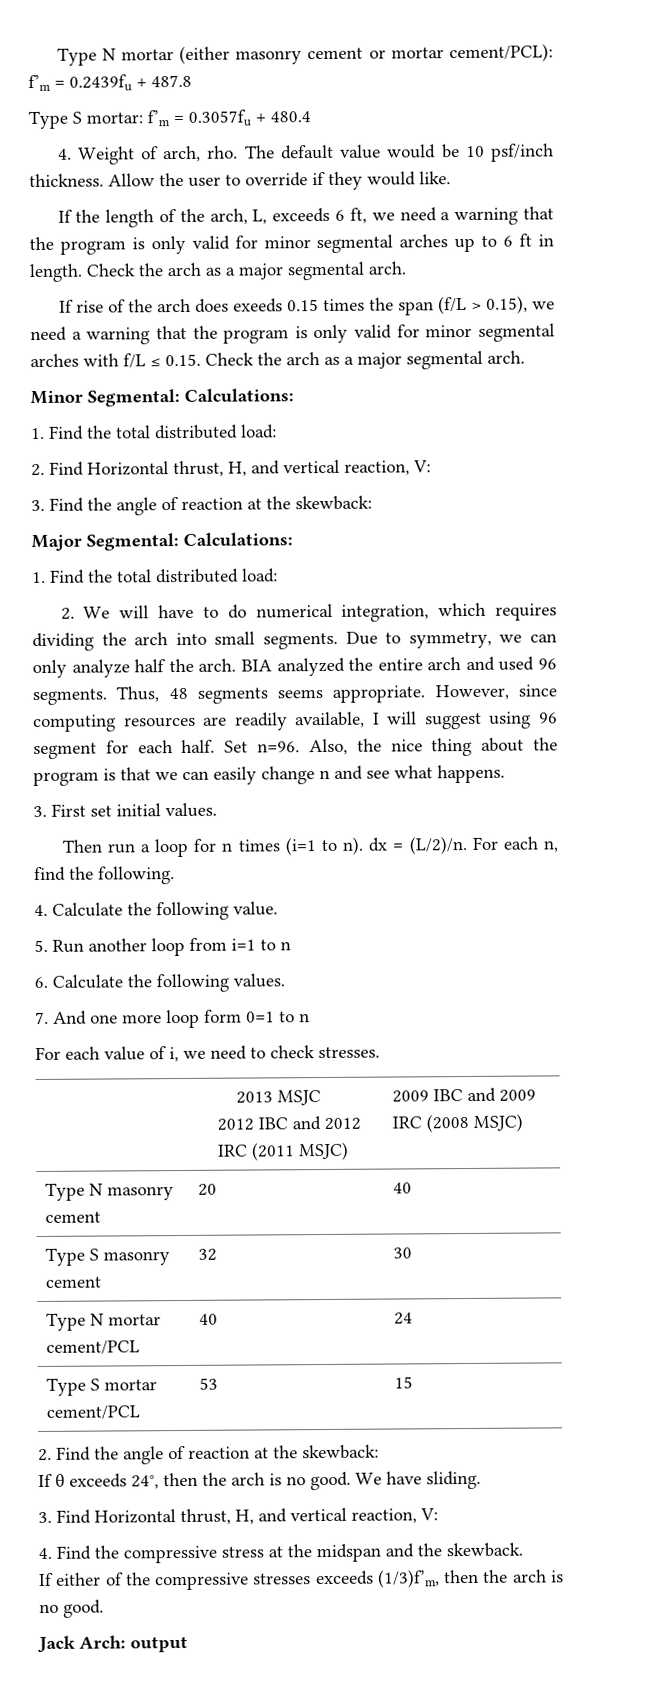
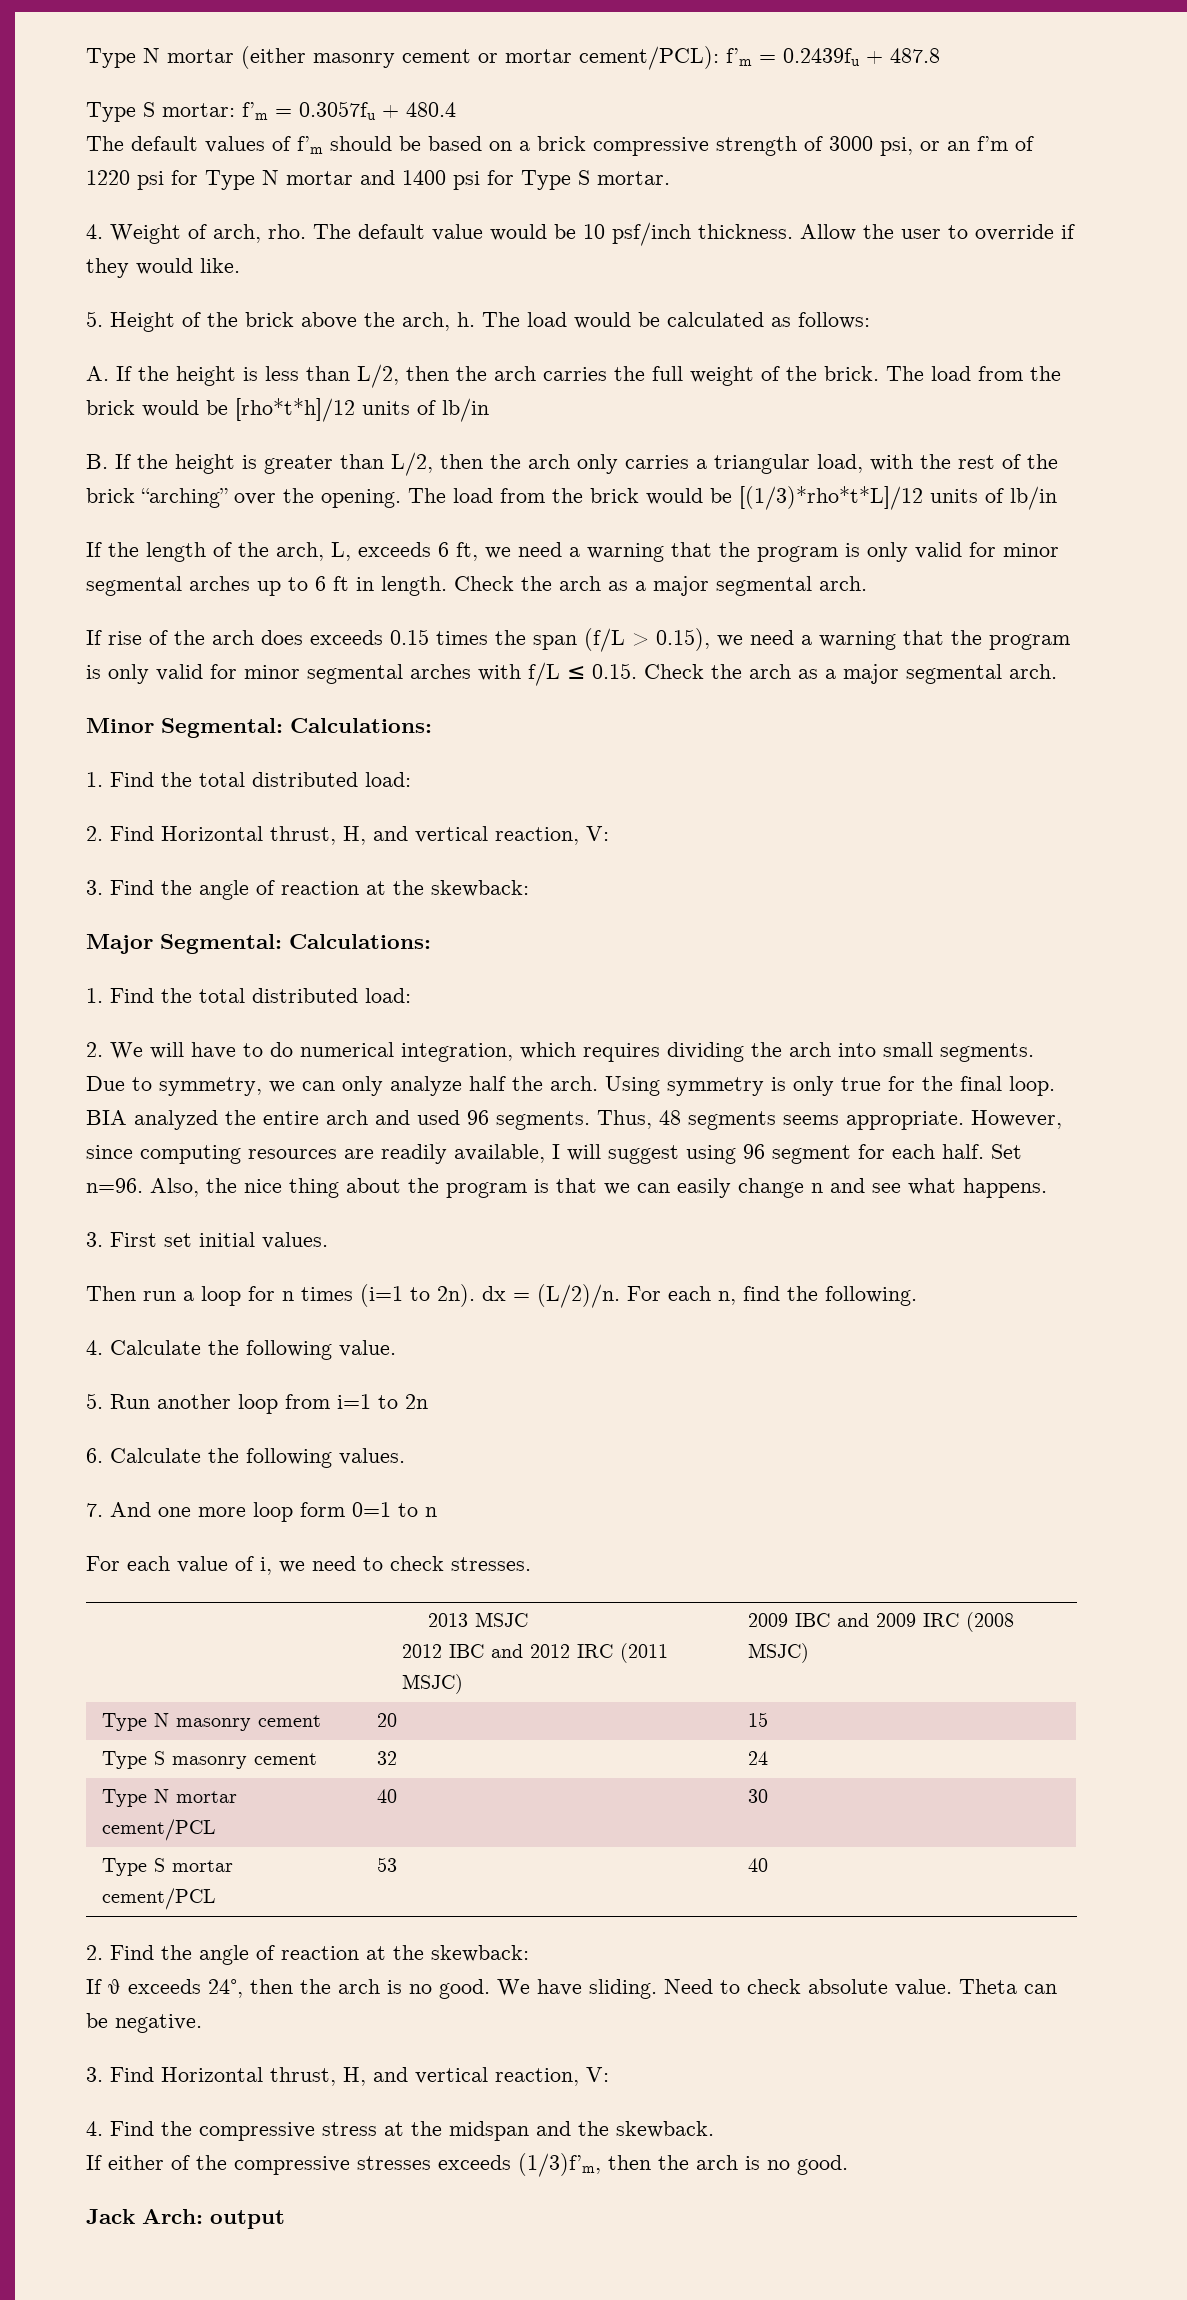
+ The default values of f’m should be based on a brick compressive strength of 3000 psi, or an f’m of 1220 psi for Type N mortar and 1400 psi for Type S mortar.
+ 5. Height of the brick above the arch, h. The load would be calculated as follows:
+ A. If the height is less than L/2, then the arch carries the full weight of the brick. The load from the brick would be [rho*t*h]/12 units of lb/in
+ B. If the height is greater than L/2, then the arch only carries a triangular load, with the rest of the brick “arching” over the opening. The load from the brick would be [(1/3)*rho*t*L]/12 units of lb/in
- If rise of the arch does exeeds 0.15 times the span (f/L > 0.15), we need a warning that the program is only valid for minor segmental arches with f/L ≤ 0.15. Check the arch as a major segmental arch.
+ If rise of the arch does exceeds 0.15 times the span (f/L > 0.15), we need a warning that the program is only valid for minor segmental arches with f/L ≤ 0.15. Check the arch as a major segmental arch.
+ Using symmetry is only true for the final loop.
- Then run a loop for n times (i=1 to n). dx = (L/2)/n.
+ Then run a loop for n times (i=1 to 2n). dx = (L/2)/n.
- 5. Run another loop from i=1 to n
+ 5. Run another loop from i=1 to 2n
- Type N masonry cement | 20 | 40
+ Type N masonry cement | 20 | 15
- Type S masonry cement | 32 | 30
+ Type S masonry cement | 32 | 24
- Type N mortar cement/PCL | 40 | 24
+ Type N mortar cement/PCL | 40 | 30
- Type S mortar cement/PCL | 53 | 15
+ Type S mortar cement/PCL | 53 | 40
+ Need to check absolute value. Theta can be negative.

